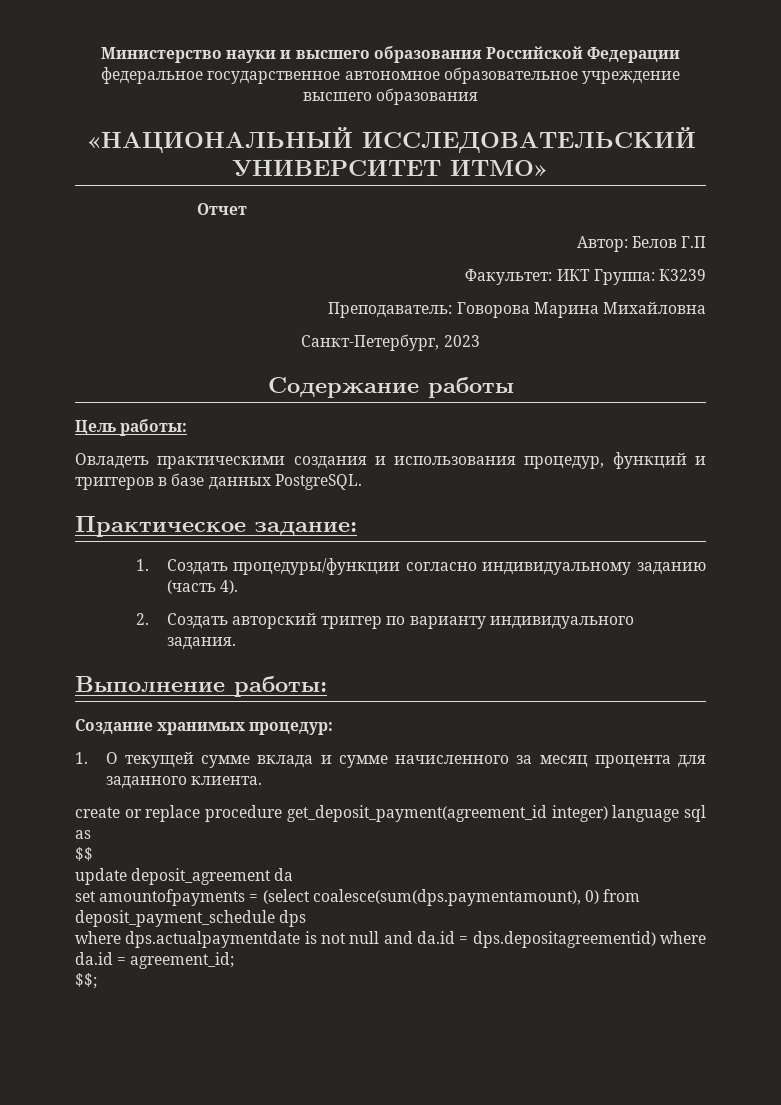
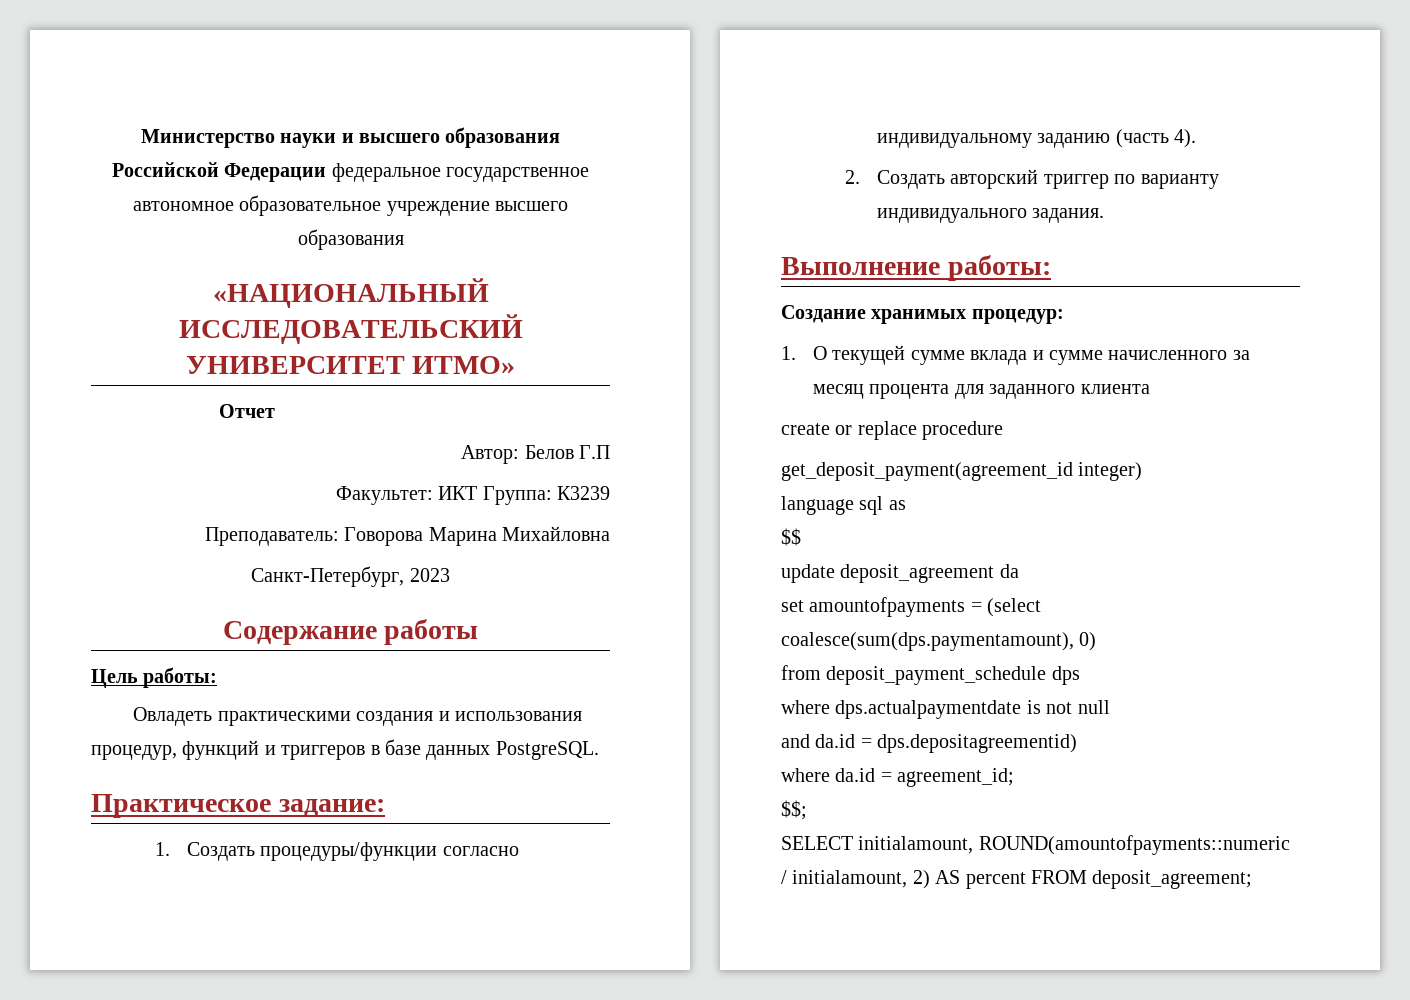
- 1. О текущей сумме вклада и сумме начисленного за месяц процента для заданного клиента.
+ 1. О текущей сумме вклада и сумме начисленного за месяц процента для заданного клиента
- create or replace procedure get_deposit_payment(agreement_id integer) language sql as
+ create or replace procedure
+ get_deposit_payment(agreement_id integer)
+ language sql as
- set amountofpayments = (select coalesce(sum(dps.paymentamount), 0) from deposit_payment_schedule dps
+ set amountofpayments = (select coalesce(sum(dps.paymentamount), 0)
+ from deposit_payment_schedule dps
- where dps.actualpaymentdate is not null and da.id = dps.depositagreementid) where da.id = agreement_id;
+ where dps.actualpaymentdate is not null
+ and da.id = dps.depositagreementid)
+ where da.id = agreement_id;
+ SELECT initialamount, ROUND(amountofpayments::numeric / initialamount, 2) AS percent FROM deposit_agreement;

